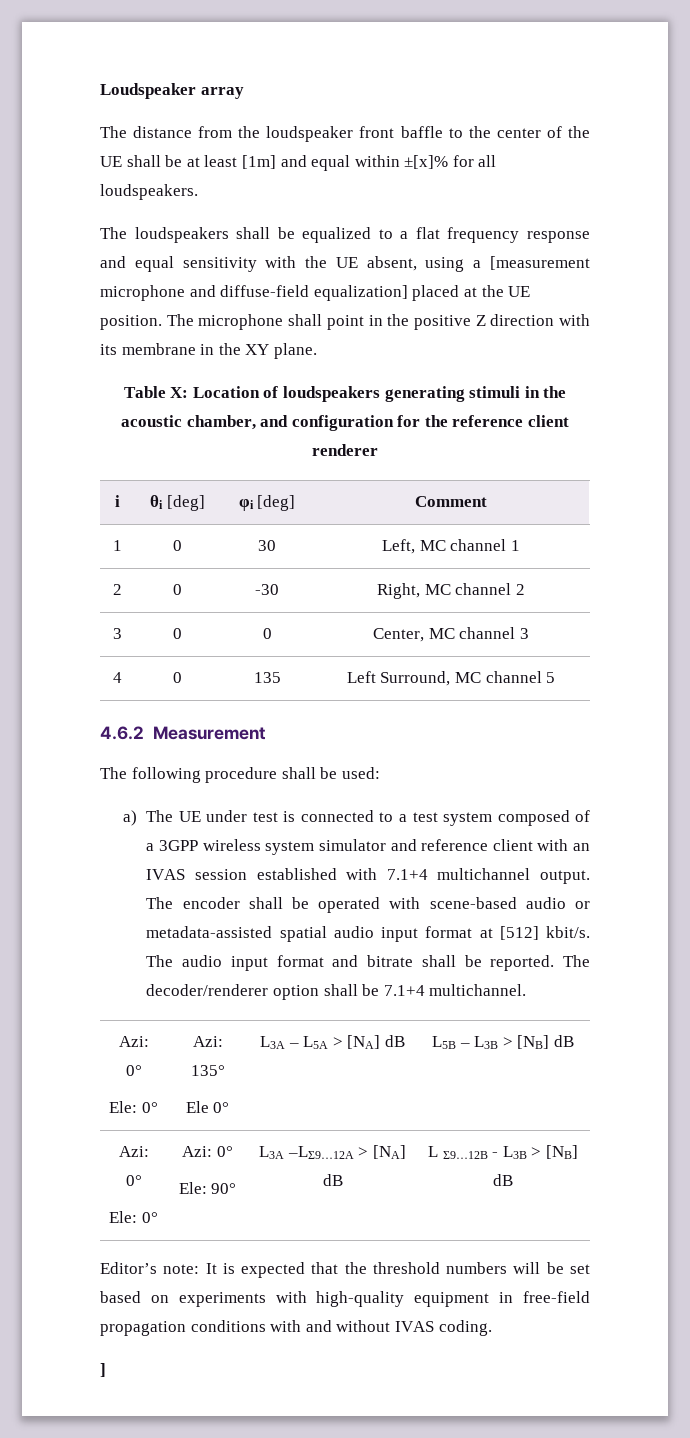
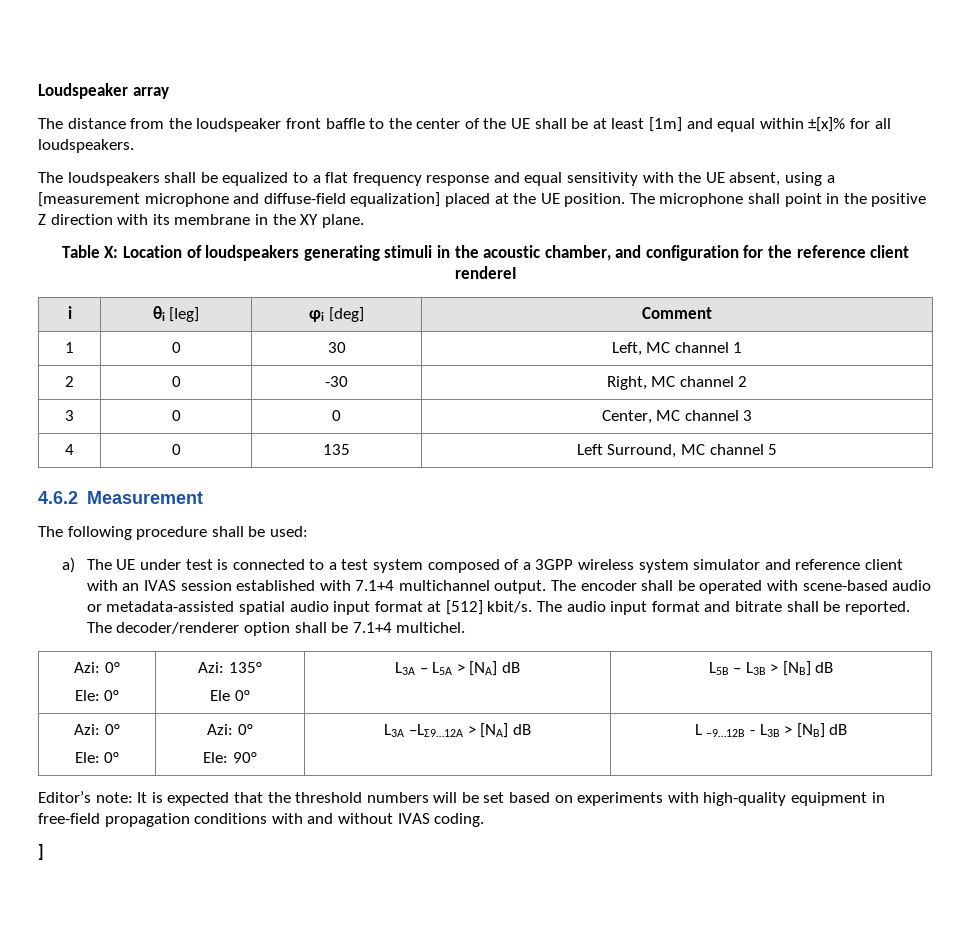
- Table X: Location of loudspeakers generating stimuli in the acoustic chamber, and configuration for the reference client renderer
+ Table X: Location of loudspeakers generating stimuli in the acoustic chamber, and configuration for the reference client rendereI
- i | θi [deg] | φi [deg] | Comment
+ i | θi [Ieg] | φi [deg] | Comment
- The decoder/renderer option shall be 7.1+4 multichannel.
+ The decoder/renderer option shall be 7.1+4 multichel.
  Azi: 0°
  Ele: 0° | Azi: 135°
  Ele 0° | L3A – L5A > [NA] dB | L5B – L3B > [NB] dB
  Azi: 0°
  Ele: 0° | Azi: 0°
- Ele: 90° | L3A –LƩ9…12A > [NA] dB | L Ʃ9…12B - L3B > [NB] dB
+ Ele: 90° | L3A –LƩ9…12A > [NA] dB | L –9…12B - L3B > [NB] dB

